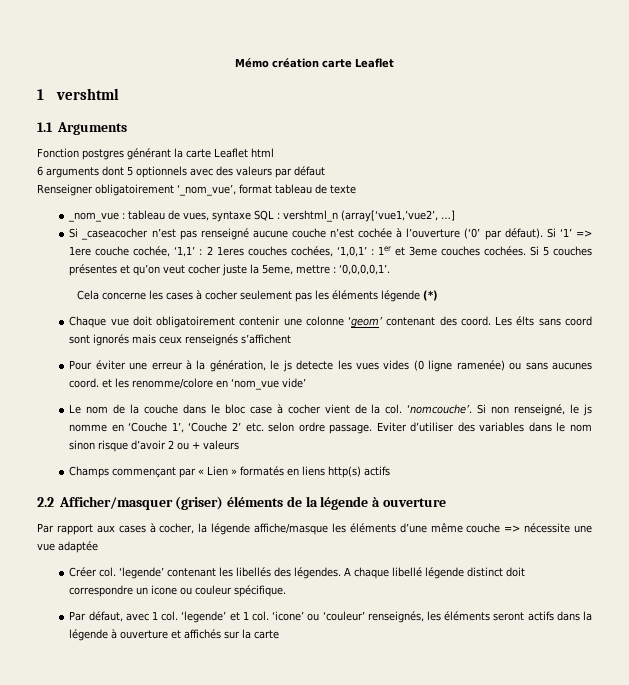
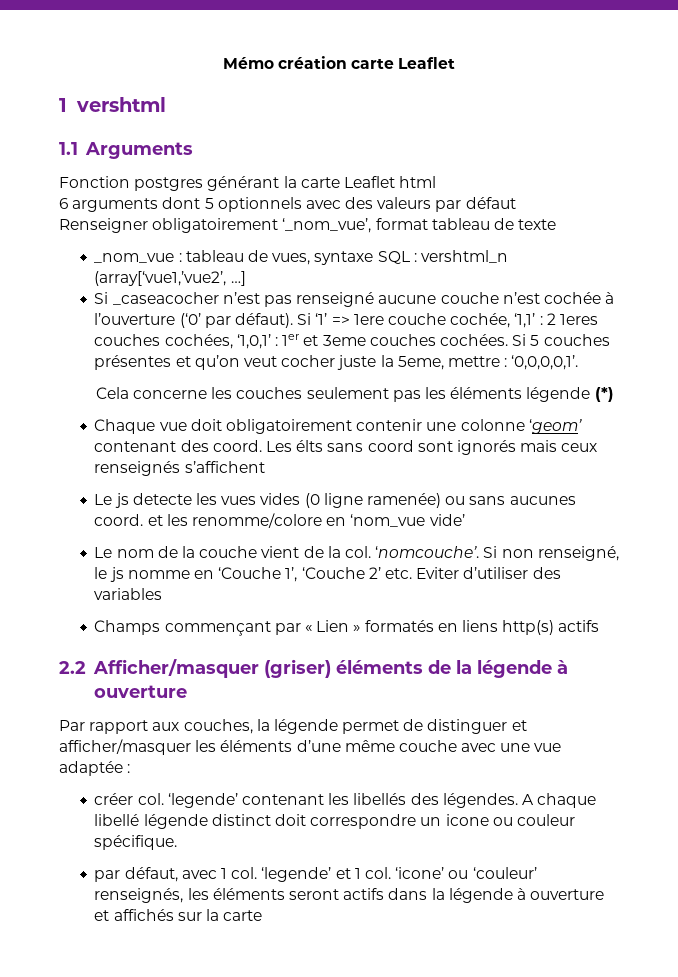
- Cela concerne les cases à cocher seulement pas les éléments légende (*)
+ Cela concerne les couches seulement pas les éléments légende (*)
- Pour éviter une erreur à la génération, le js detecte les vues vides (0 ligne ramenée) ou sans aucunes coord. et les renomme/colore en ‘nom_vue vide’
+ Le js detecte les vues vides (0 ligne ramenée) ou sans aucunes coord. et les renomme/colore en ‘nom_vue vide’
- Le nom de la couche dans le bloc case à cocher vient de la col.
+ Le nom de la couche vient de la col.
- Si non renseigné, le js nomme en ‘Couche 1’, ‘Couche 2’ etc. selon ordre passage. Eviter d’utiliser des variables dans le nom sinon risque d’avoir 2 ou + valeurs
+ Si non renseigné, le js nomme en ‘Couche 1’, ‘Couche 2’ etc. Eviter d’utiliser des variables
- Par rapport aux cases à cocher, la légende affiche/masque les éléments d’une même couche => nécessite une vue adaptée
- Créer col.
+ Par rapport aux couches, la légende permet de distinguer et afficher/masquer les éléments d’une même couche avec une vue adaptée :
+ créer col.
- Par défaut, avec 1 col.
+ par défaut, avec 1 col.

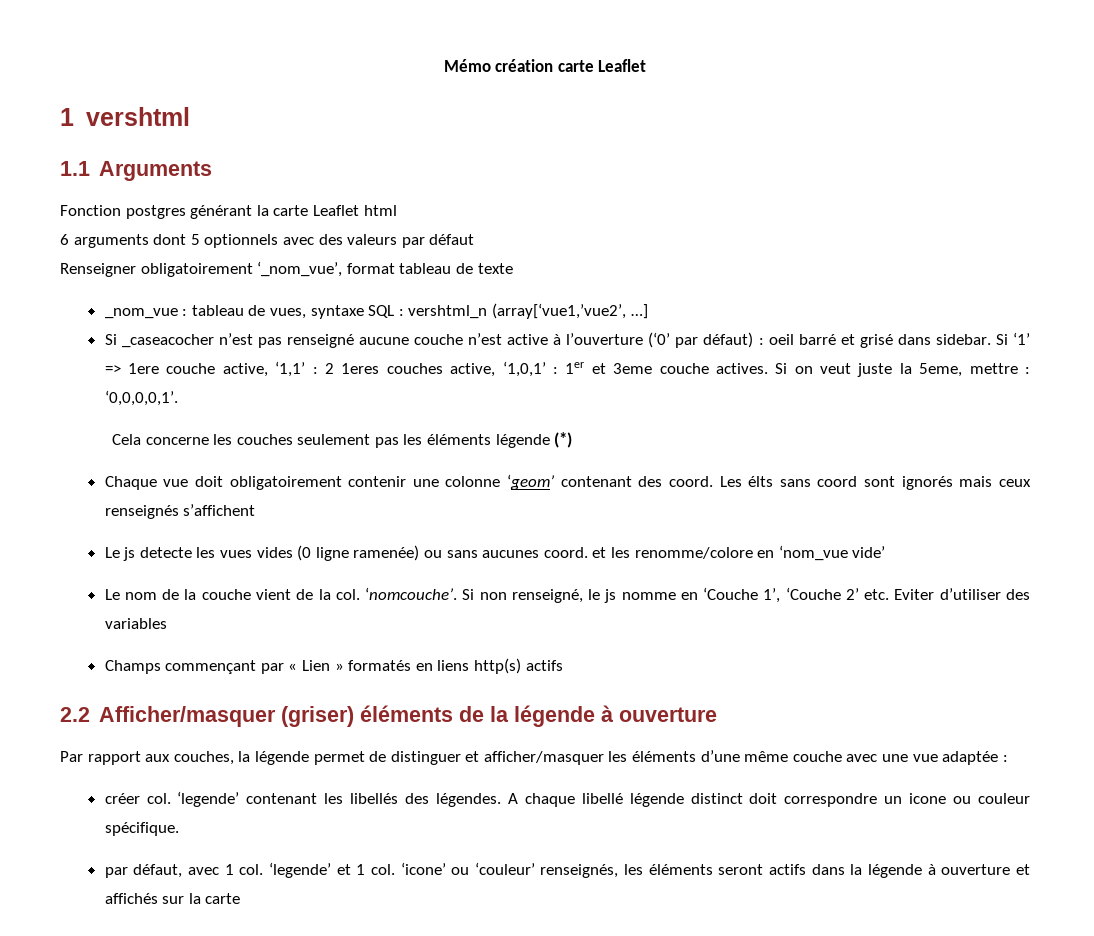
- Si _caseacocher n’est pas renseigné aucune couche n’est cochée à l’ouverture (‘0’ par défaut).
+ Si _caseacocher n’est pas renseigné aucune couche n’est active à l’ouverture (‘0’ par défaut) : oeil barré et grisé dans sidebar.
- Si ‘1’ => 1ere couche cochée, ‘1,1’ : 2 1eres couches cochées, ‘1,0,1’ : 1er et 3eme couches cochées. Si 5 couches présentes et qu’on veut cocher juste la 5eme, mettre : ‘0,0,0,0,1’.
+ Si ‘1’ => 1ere couche active, ‘1,1’ : 2 1eres couches active, ‘1,0,1’ : 1er et 3eme couche actives. Si on veut juste la 5eme, mettre : ‘0,0,0,0,1’.

